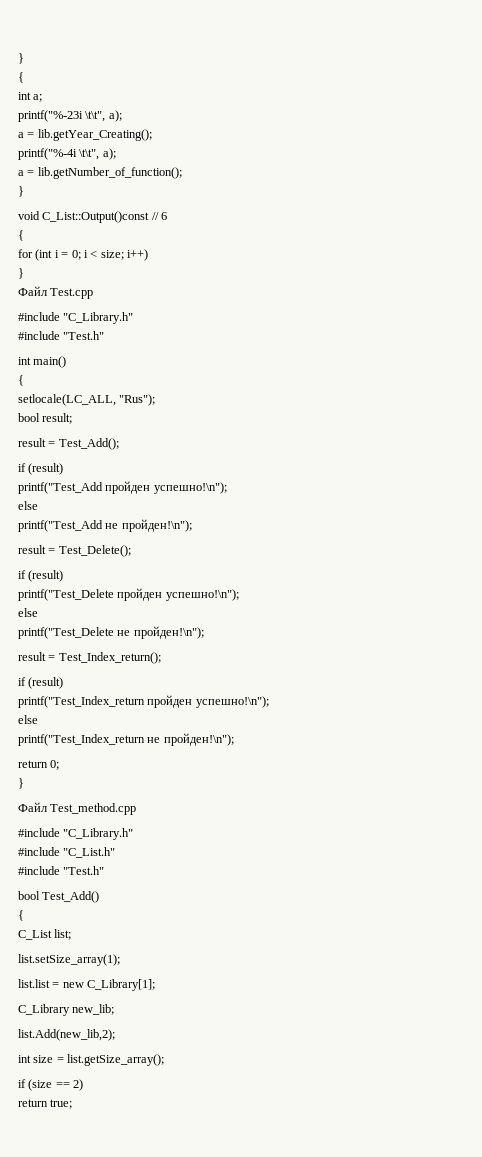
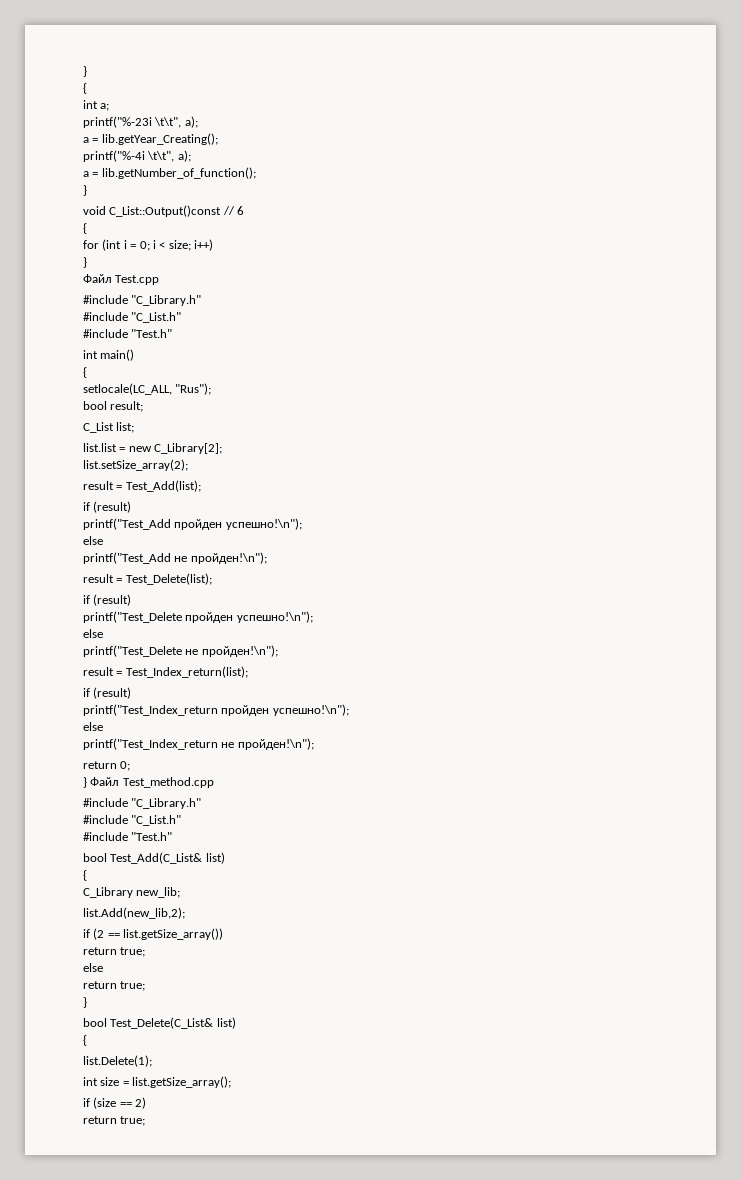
  Файл Test.cpp
  #include "C_Library.h"
+ #include "C_List.h"
- result = Test_Add();
+ C_List list;
+ list.list = new C_Library[2];
+ list.setSize_array(2);
+ result = Test_Add(list);
- result = Test_Delete();
+ result = Test_Delete(list);
- result = Test_Index_return();
+ result = Test_Index_return(list);
  return 0;
- }
- Файл Test_method.cpp
+ } Файл Test_method.cpp
- bool Test_Add()
+ bool Test_Add(C_List& list)
  {
- C_List list;
- list.setSize_array(1);
- list.list = new C_Library[1];
  C_Library new_lib;
  list.Add(new_lib,2);
+ if (2 == list.getSize_array())
+ return true;
+ else
+ return true;
+ }
+ bool Test_Delete(C_List& list)
+ {
+ list.Delete(1);

